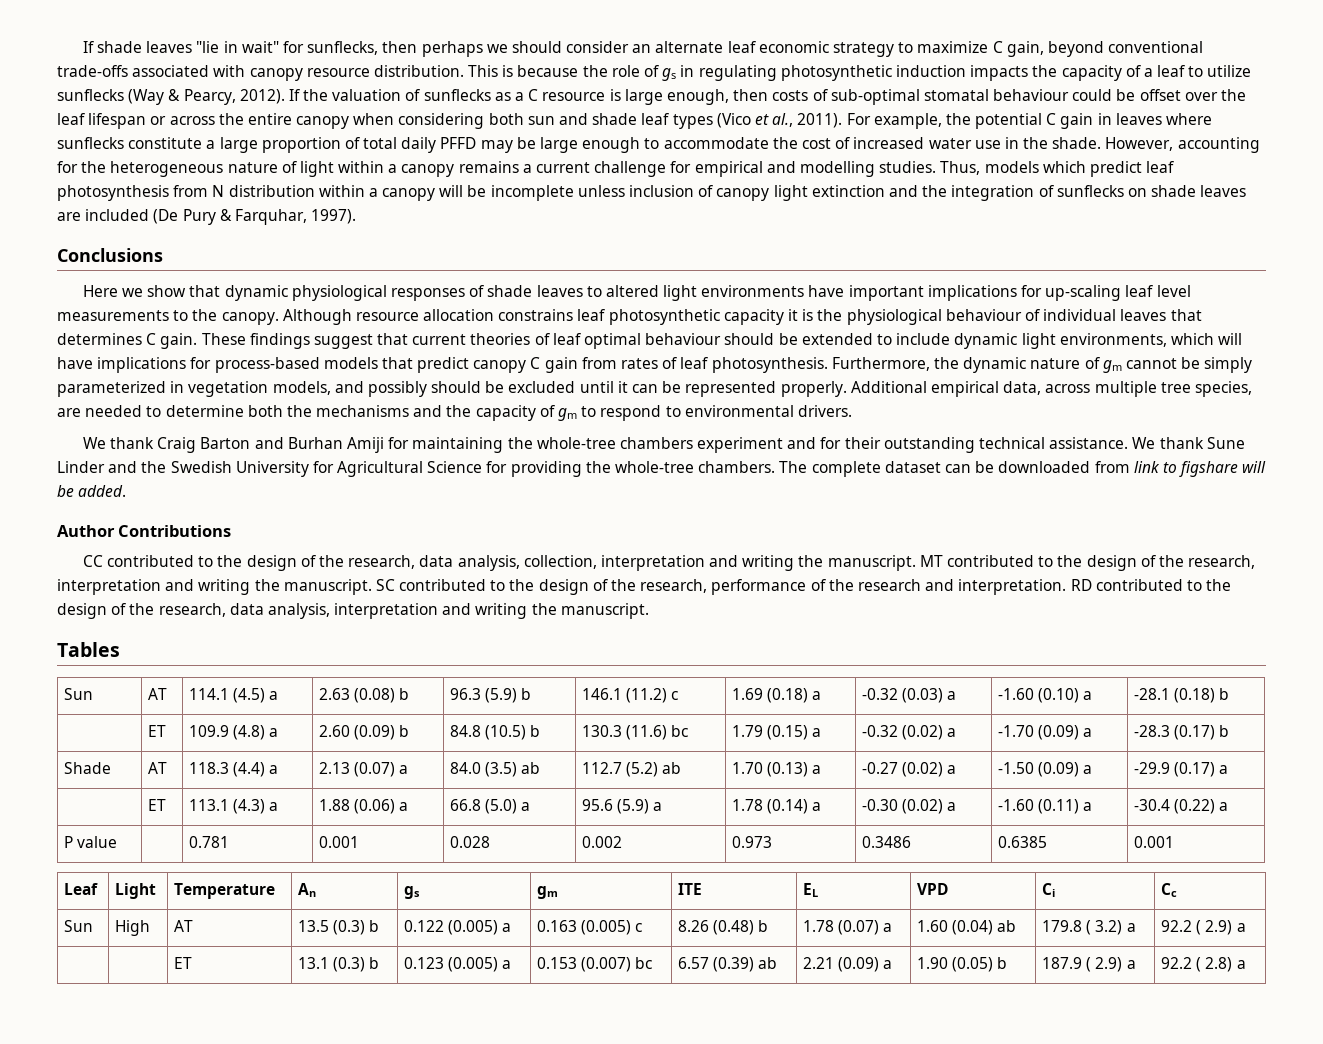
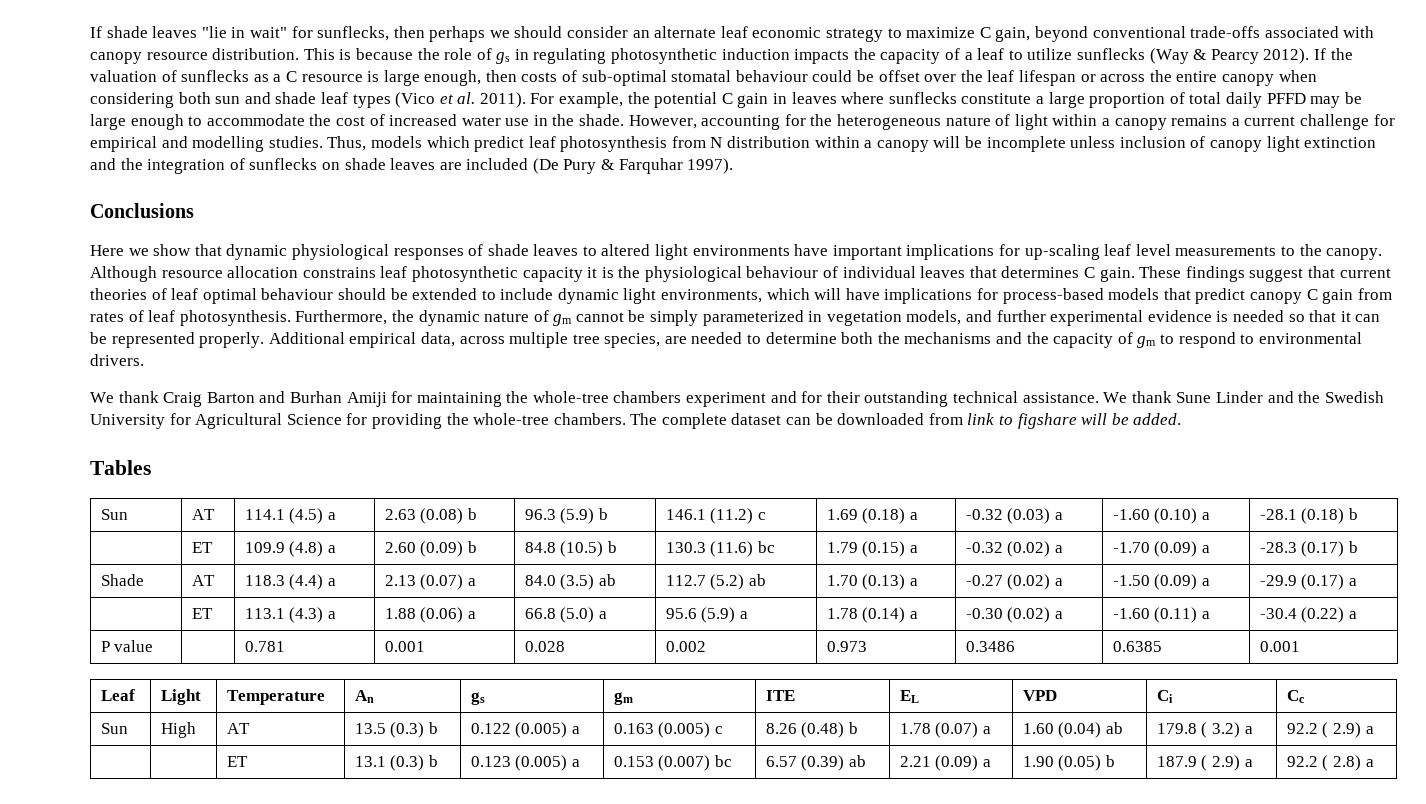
- This is because the role of gs in regulating photosynthetic induction impacts the capacity of a leaf to utilize sunflecks (Way & Pearcy, 2012).
+ This is because the role of gs in regulating photosynthetic induction impacts the capacity of a leaf to utilize sunflecks (Way & Pearcy 2012).
- If the valuation of sunflecks as a C resource is large enough, then costs of sub-optimal stomatal behaviour could be offset over the leaf lifespan or across the entire canopy when considering both sun and shade leaf types (Vico et al., 2011).
+ If the valuation of sunflecks as a C resource is large enough, then costs of sub-optimal stomatal behaviour could be offset over the leaf lifespan or across the entire canopy when considering both sun and shade leaf types (Vico et al. 2011).
- Thus, models which predict leaf photosynthesis from N distribution within a canopy will be incomplete unless inclusion of canopy light extinction and the integration of sunflecks on shade leaves are included (De Pury & Farquhar, 1997).
+ Thus, models which predict leaf photosynthesis from N distribution within a canopy will be incomplete unless inclusion of canopy light extinction and the integration of sunflecks on shade leaves are included (De Pury & Farquhar 1997).
- Furthermore, the dynamic nature of gm cannot be simply parameterized in vegetation models, and possibly should be excluded until it can be represented properly.
+ Furthermore, the dynamic nature of gm cannot be simply parameterized in vegetation models, and further experimental evidence is needed so that it can be represented properly.
- Author Contributions
- CC contributed to the design of the research, data analysis, collection, interpretation and writing the manuscript. MT contributed to the design of the research, interpretation and writing the manuscript. SC contributed to the design of the research, performance of the research and interpretation. RD contributed to the design of the research, data analysis, interpretation and writing the manuscript.

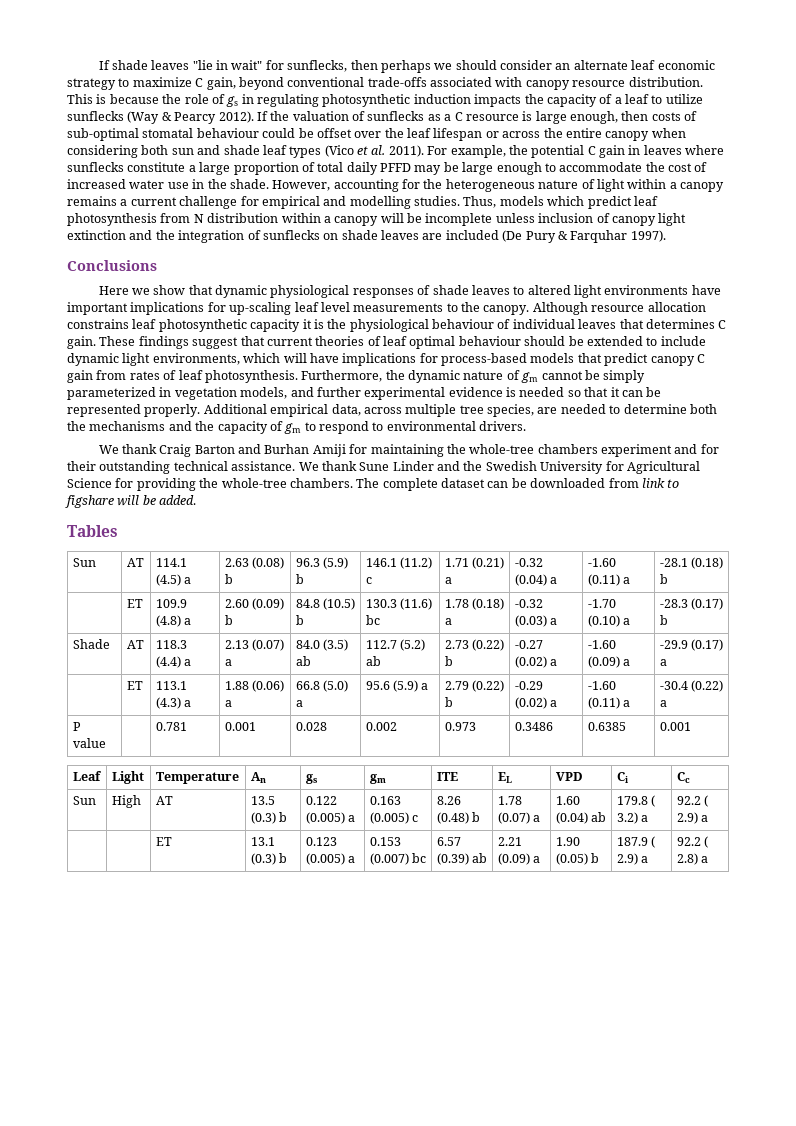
- Sun | AT | 114.1 (4.5) a | 2.63 (0.08) b | 96.3 (5.9) b | 146.1 (11.2) c | 1.69 (0.18) a | -0.32 (0.03) a | -1.60 (0.10) a | -28.1 (0.18) b
+ Sun | AT | 114.1 (4.5) a | 2.63 (0.08) b | 96.3 (5.9) b | 146.1 (11.2) c | 1.71 (0.21) a | -0.32 (0.04) a | -1.60 (0.11) a | -28.1 (0.18) b
- | ET | 109.9 (4.8) a | 2.60 (0.09) b | 84.8 (10.5) b | 130.3 (11.6) bc | 1.79 (0.15) a | -0.32 (0.02) a | -1.70 (0.09) a | -28.3 (0.17) b
+ | ET | 109.9 (4.8) a | 2.60 (0.09) b | 84.8 (10.5) b | 130.3 (11.6) bc | 1.78 (0.18) a | -0.32 (0.03) a | -1.70 (0.10) a | -28.3 (0.17) b
- Shade | AT | 118.3 (4.4) a | 2.13 (0.07) a | 84.0 (3.5) ab | 112.7 (5.2) ab | 1.70 (0.13) a | -0.27 (0.02) a | -1.50 (0.09) a | -29.9 (0.17) a
+ Shade | AT | 118.3 (4.4) a | 2.13 (0.07) a | 84.0 (3.5) ab | 112.7 (5.2) ab | 2.73 (0.22) b | -0.27 (0.02) a | -1.60 (0.09) a | -29.9 (0.17) a
- | ET | 113.1 (4.3) a | 1.88 (0.06) a | 66.8 (5.0) a | 95.6 (5.9) a | 1.78 (0.14) a | -0.30 (0.02) a | -1.60 (0.11) a | -30.4 (0.22) a
+ | ET | 113.1 (4.3) a | 1.88 (0.06) a | 66.8 (5.0) a | 95.6 (5.9) a | 2.79 (0.22) b | -0.29 (0.02) a | -1.60 (0.11) a | -30.4 (0.22) a

